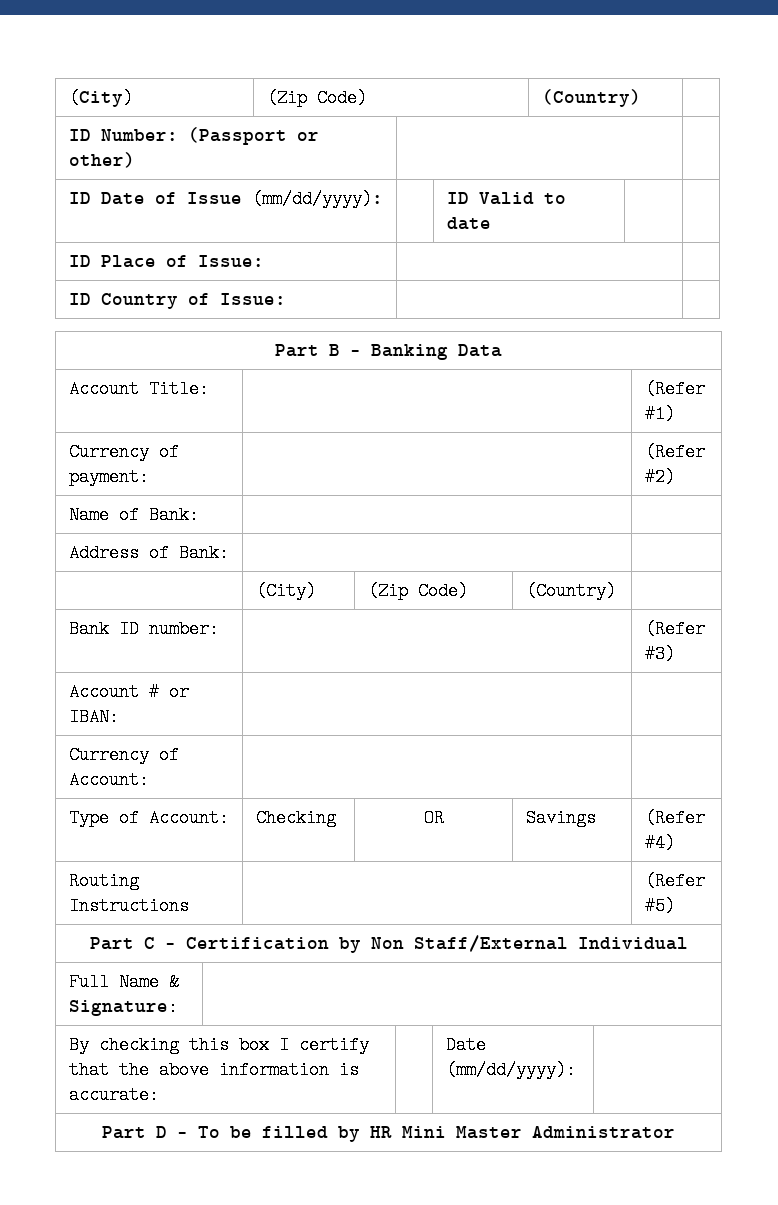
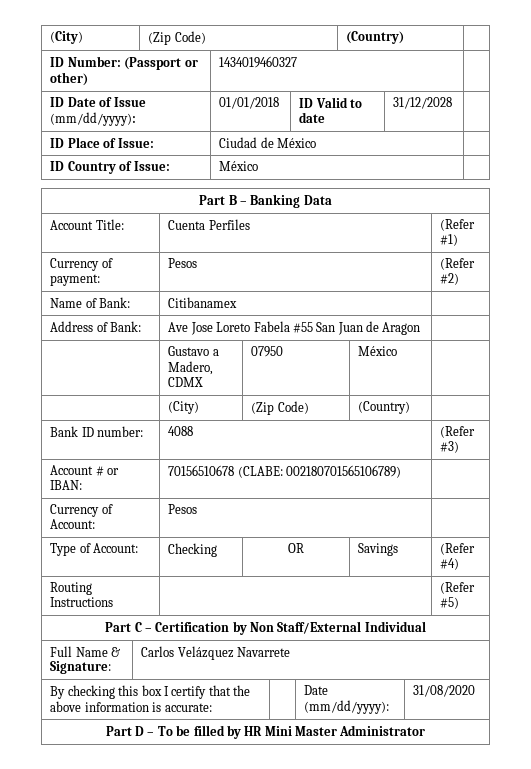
- ID Number: (Passport or other) | |
+ ID Number: (Passport or other) | 1434019460327 |
- ID Date of Issue (mm/dd/yyyy): | | ID Valid to date | |
+ ID Date of Issue (mm/dd/yyyy): | 01/01/2018 | ID Valid to date | 31/12/2028 |
- ID Place of Issue: | |
+ ID Place of Issue: | Ciudad de México |
- ID Country of Issue: | |
+ ID Country of Issue: | México |
- Account Title: | | (Refer #1)
+ Account Title: | Cuenta Perfiles | (Refer #1)
- Currency of payment: | | (Refer #2)
+ Currency of payment: | Pesos | (Refer #2)
- Name of Bank: | |
+ Name of Bank: | Citibanamex |
- Address of Bank: | |
+ Address of Bank: | Ave Jose Loreto Fabela #55 San Juan de Aragon |
+ | Gustavo a Madero, CDMX | 07950 | México |
- Bank ID number: | | (Refer #3)
+ Bank ID number: | 4088 | (Refer #3)
- Account # or IBAN: | |
+ Account # or IBAN: | 70156510678 (CLABE: 002180701565106789) |
- Currency of Account: | |
+ Currency of Account: | Pesos |
- Full Name & Signature: |
+ Full Name & Signature: | Carlos Velázquez Navarrete
- By checking this box I certify that the above information is accurate: | | Date (mm/dd/yyyy): |
+ By checking this box I certify that the above information is accurate: | | Date (mm/dd/yyyy): | 31/08/2020

